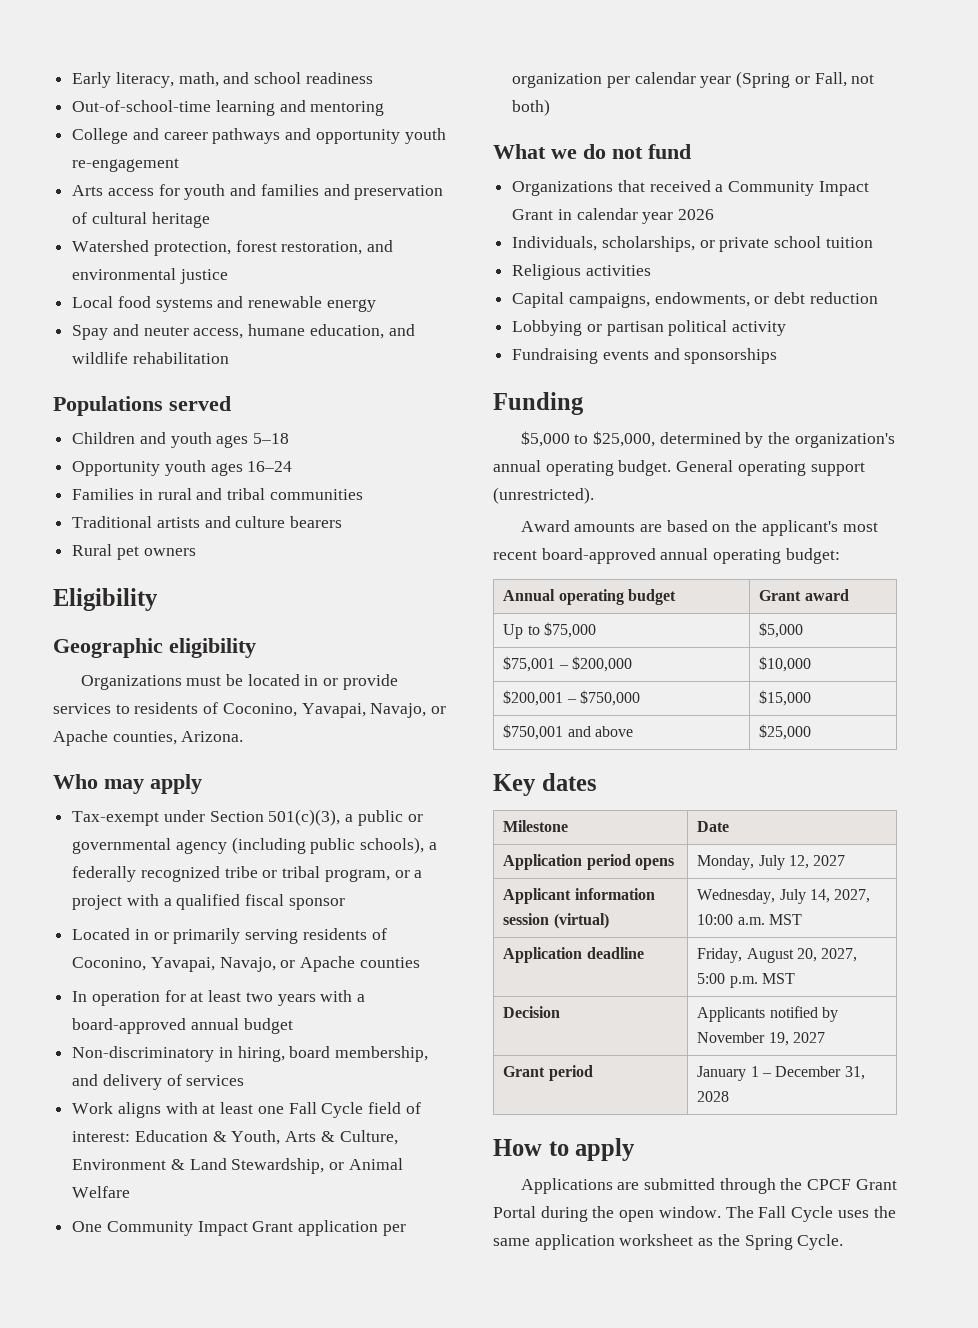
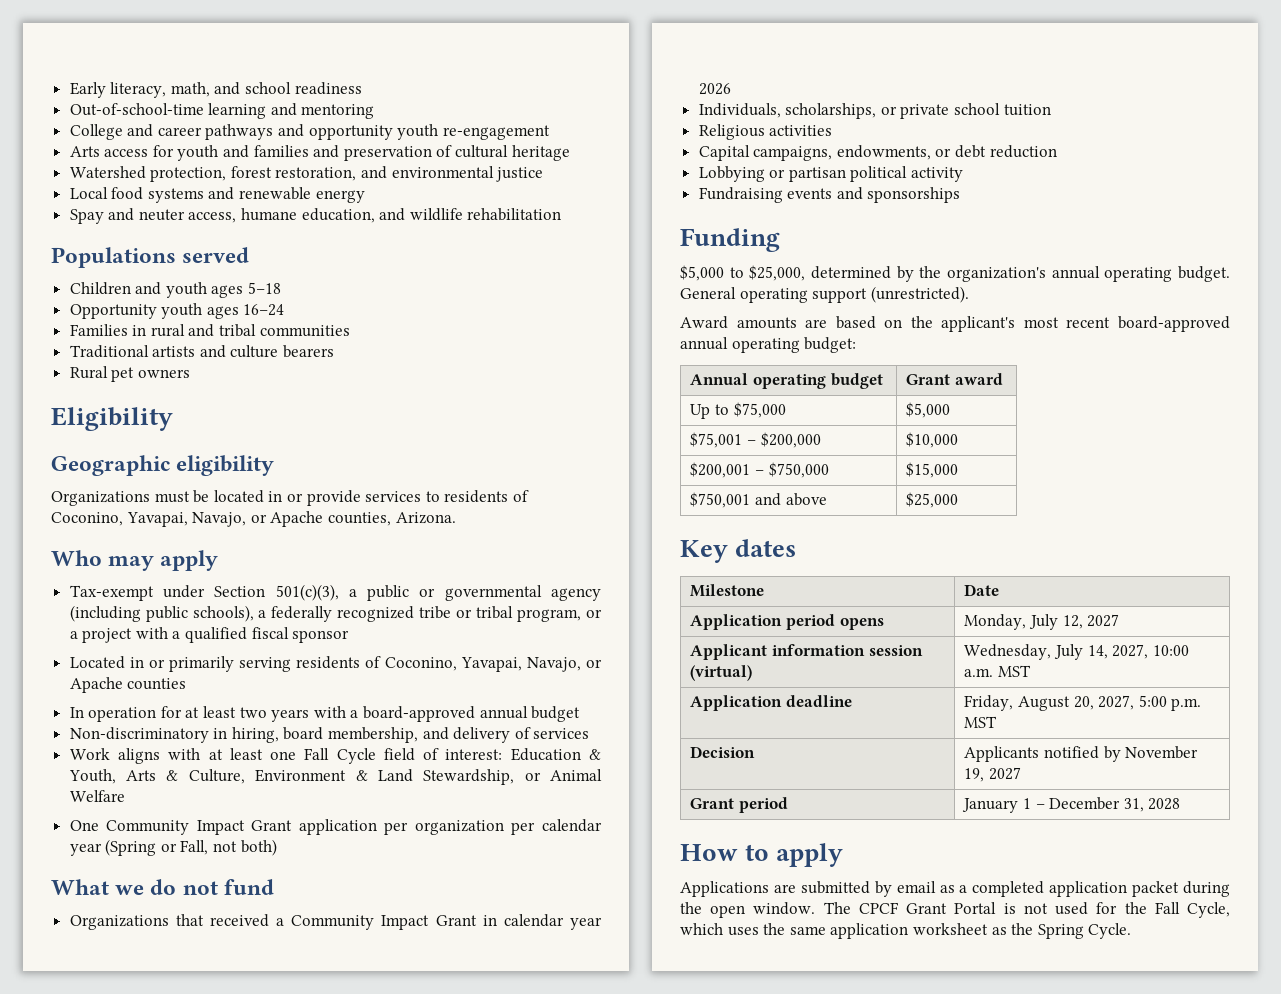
- Applications are submitted through the CPCF Grant Portal during the open window.
+ Applications are submitted by email as a completed application packet during the open window.
- The Fall Cycle uses the same application worksheet as the Spring Cycle.
+ The CPCF Grant Portal is not used for the Fall Cycle, which uses the same application worksheet as the Spring Cycle.

